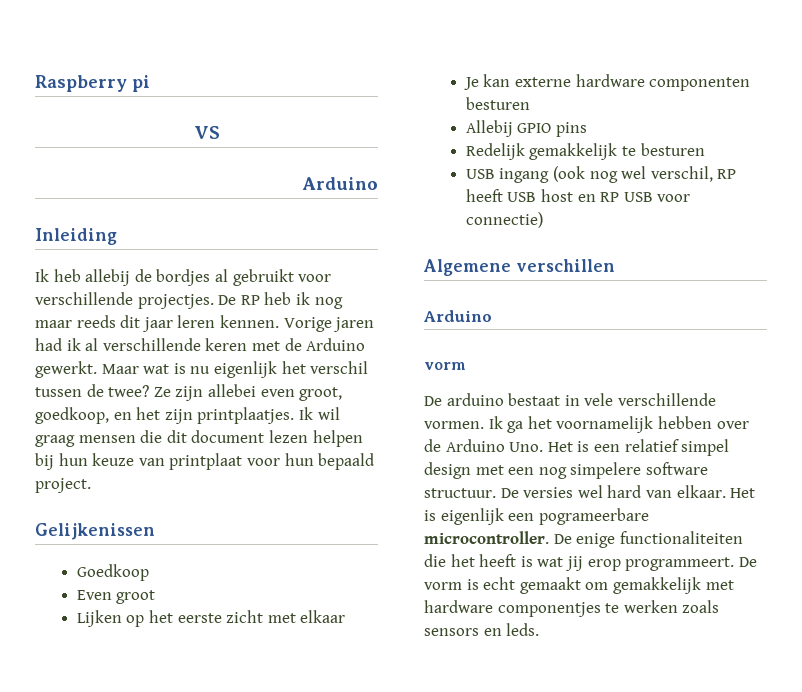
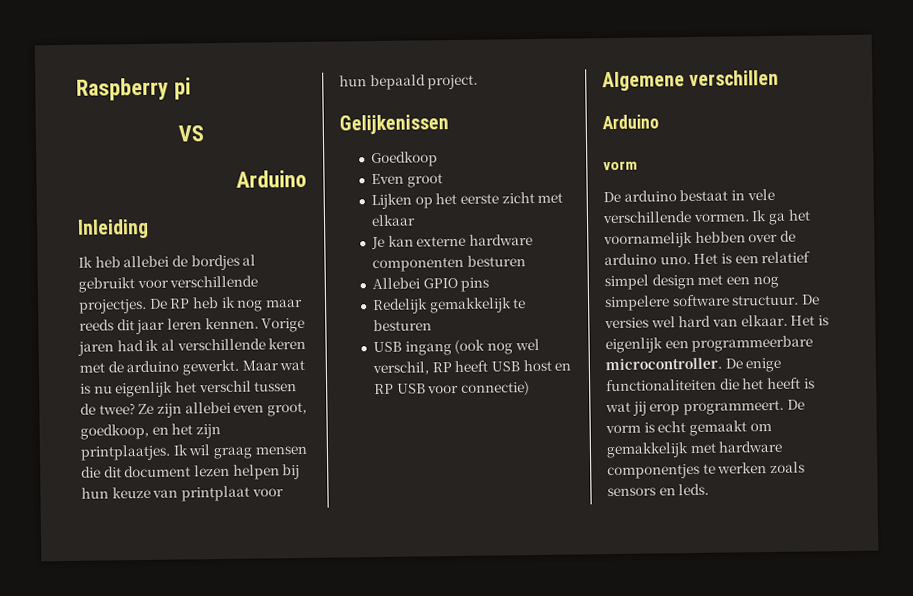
- Ik heb allebij de bordjes al gebruikt voor verschillende projectjes.
+ Ik heb allebei de bordjes al gebruikt voor verschillende projectjes.
- Vorige jaren had ik al verschillende keren met de Arduino gewerkt.
+ Vorige jaren had ik al verschillende keren met de arduino gewerkt.
- Allebij GPIO pins
+ Allebei GPIO pins
- Ik ga het voornamelijk hebben over de Arduino Uno. Het is een relatief simpel design met een nog simpelere software structuur.
+ Ik ga het voornamelijk hebben over de arduino uno. Het is een relatief simpel design met een nog simpelere software structuur.
- Het is eigenlijk een pogrameerbare microcontroller.
+ Het is eigenlijk een programmeerbare microcontroller.

